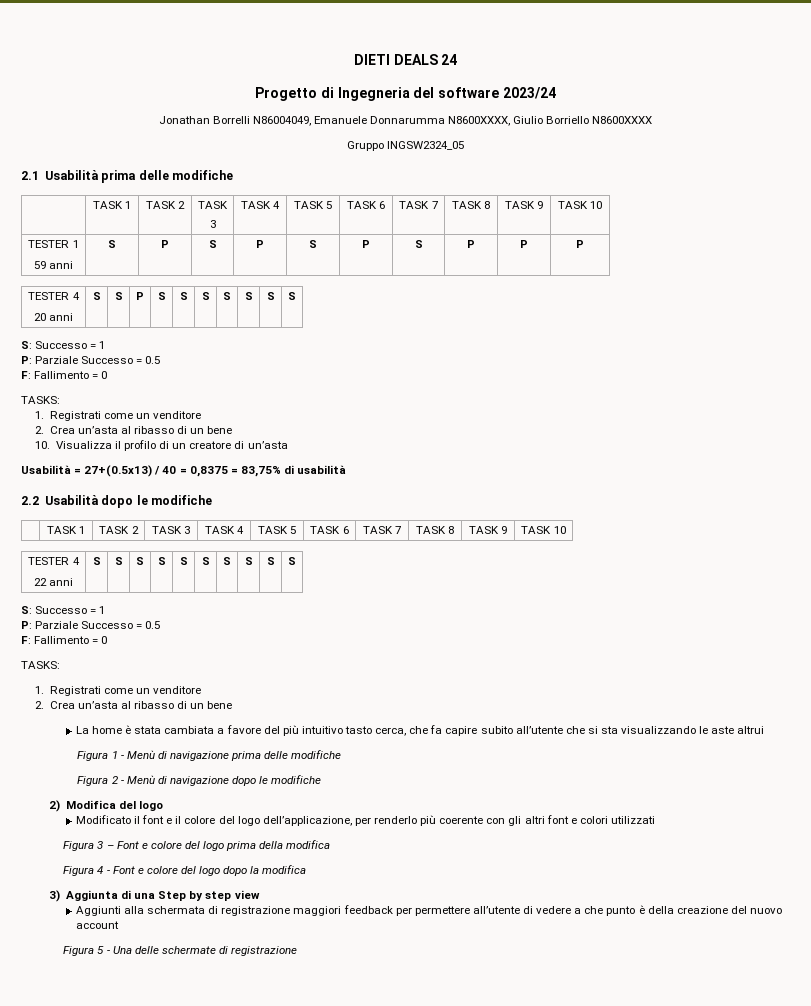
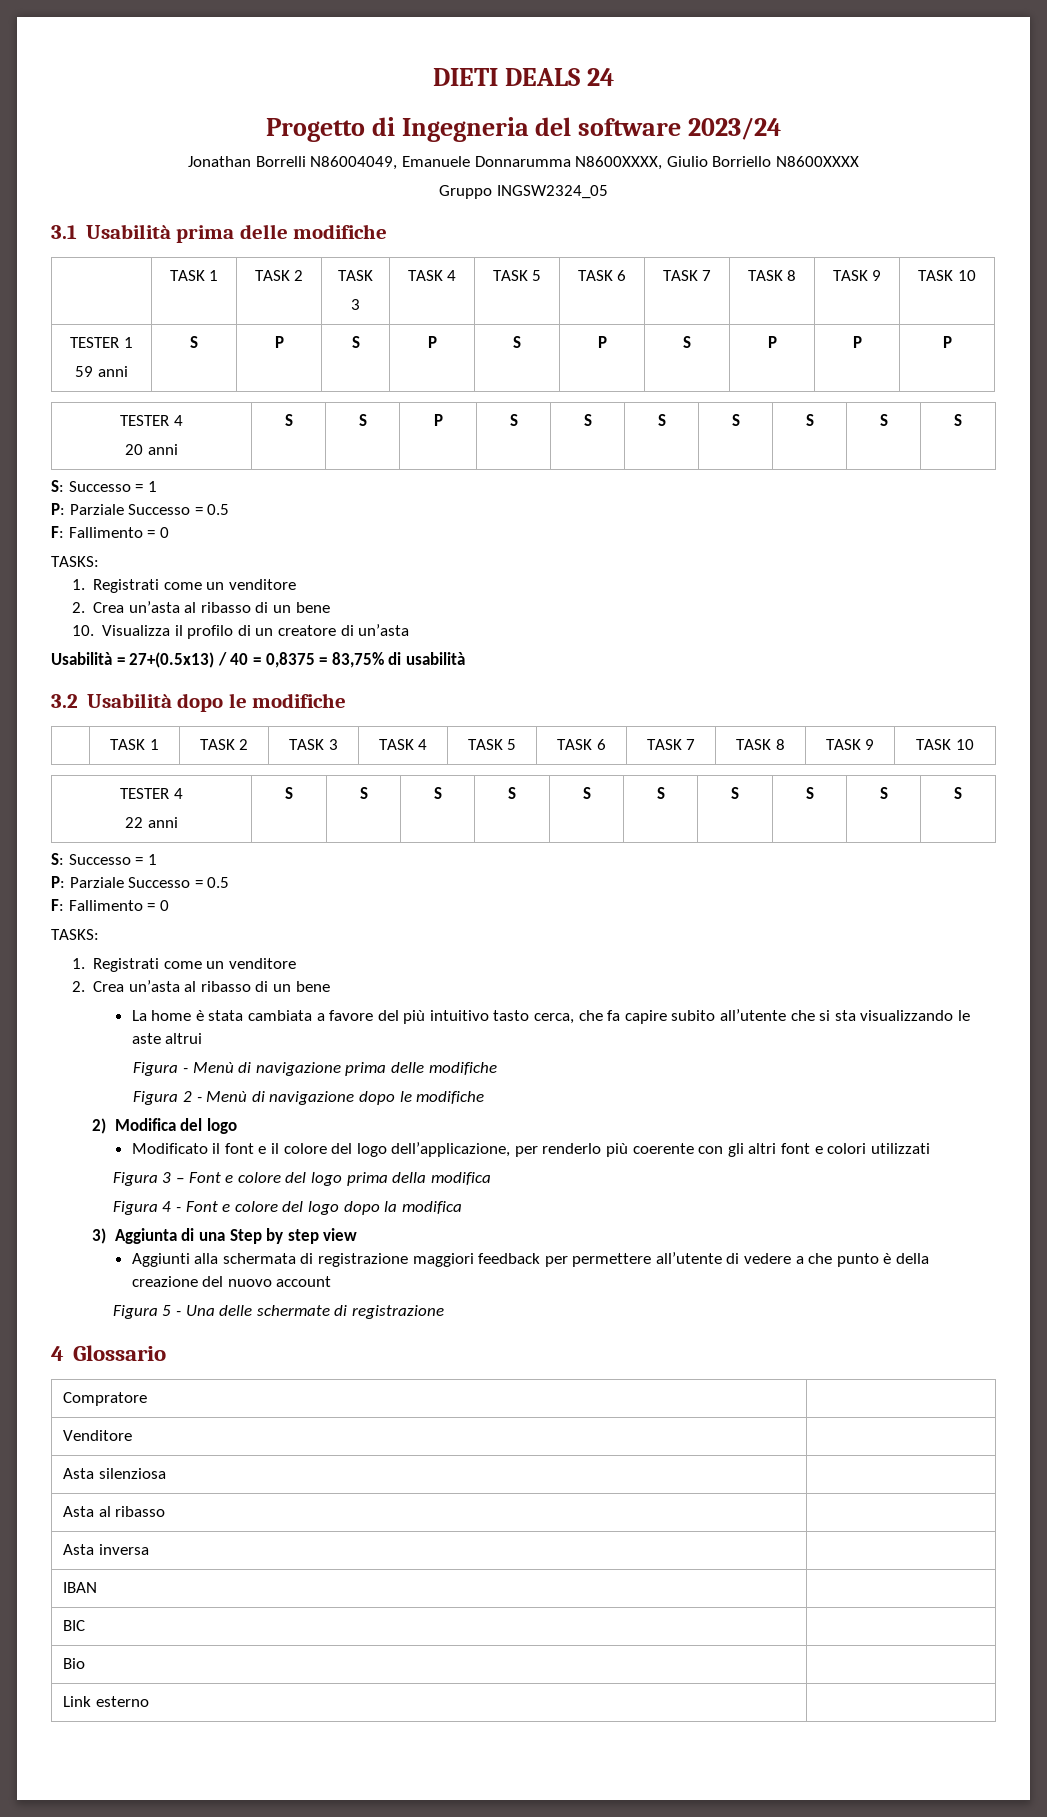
- 2.1 Usabilità prima delle modifiche
+ 3.1 Usabilità prima delle modifiche
- 2.2 Usabilità dopo le modifiche
+ 3.2 Usabilità dopo le modifiche
- Figura 1 - Menù di navigazione prima delle modifiche
+ Figura - Menù di navigazione prima delle modifiche
+ 4 Glossario
+ Compratore |
+ Venditore |
+ Asta silenziosa |
+ Asta al ribasso |
+ Asta inversa |
+ IBAN |
+ BIC |
+ Bio |
+ Link esterno |

